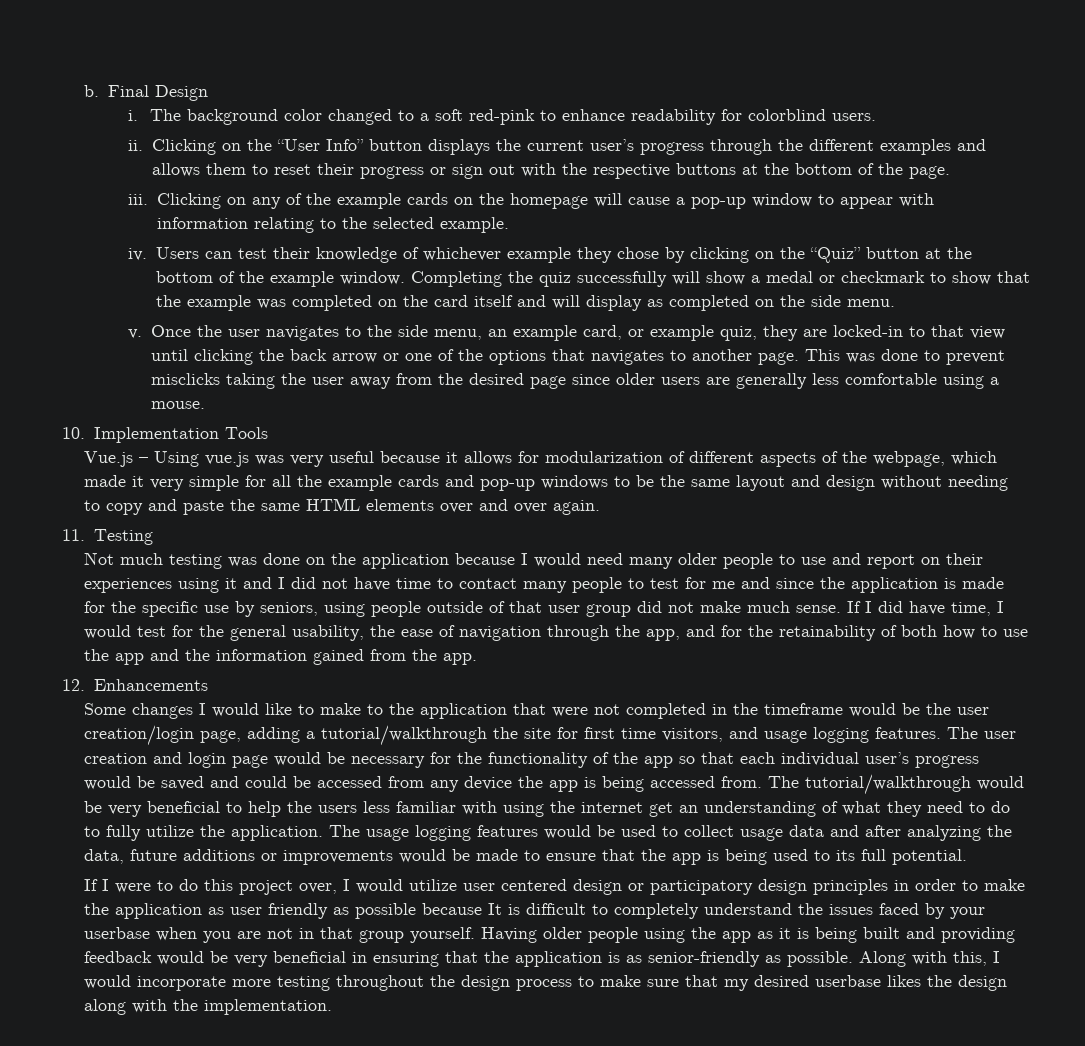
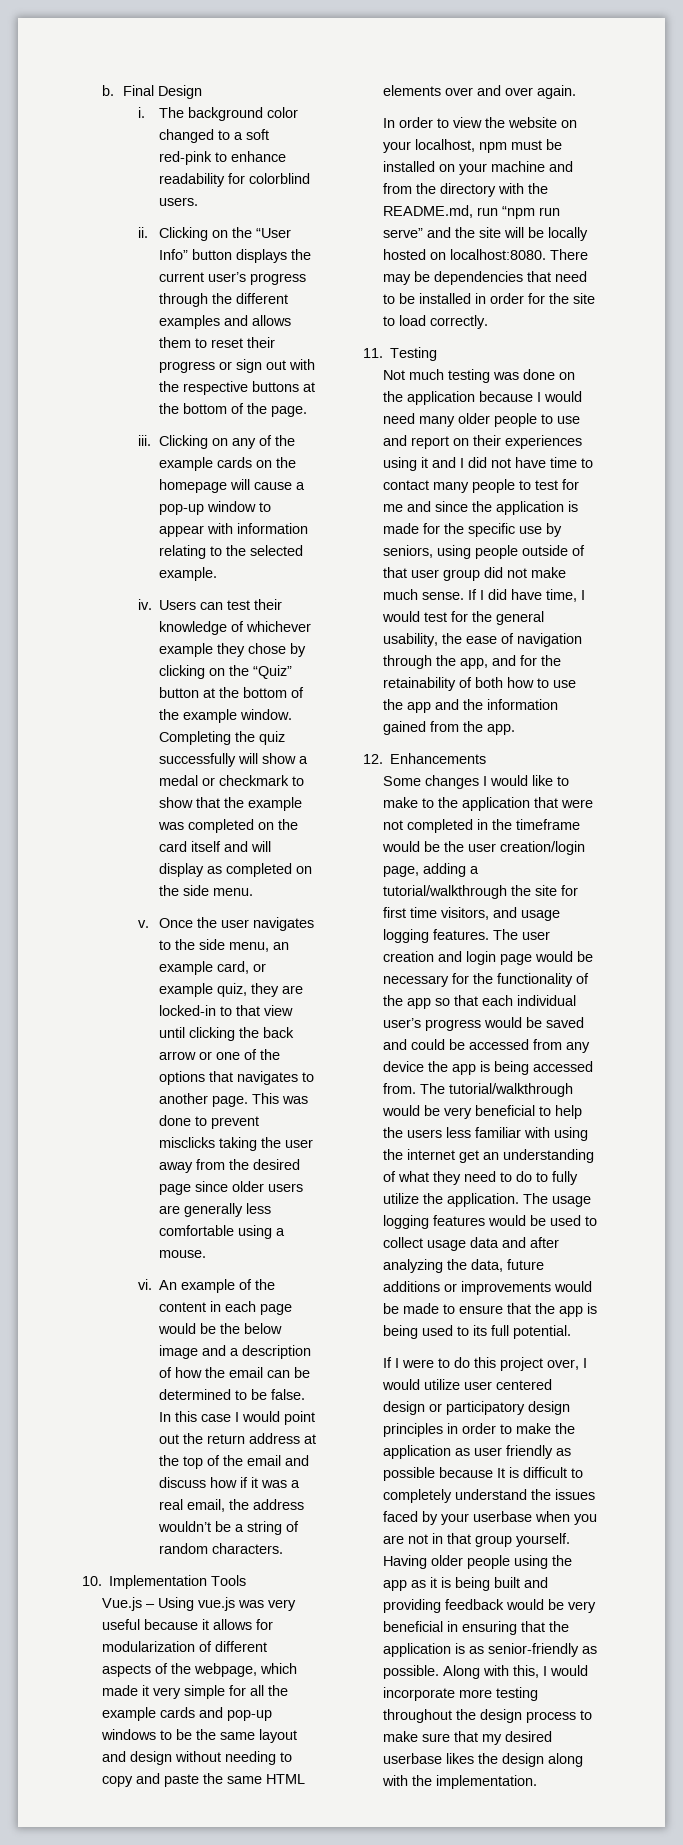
+ vi. An example of the content in each page would be the below image and a description of how the email can be determined to be false. In this case I would point out the return address at the top of the email and discuss how if it was a real email, the address wouldn’t be a string of random characters.
+ In order to view the website on your localhost, npm must be installed on your machine and from the directory with the README.md, run “npm run serve” and the site will be locally hosted on localhost:8080. There may be dependencies that need to be installed in order for the site to load correctly.

